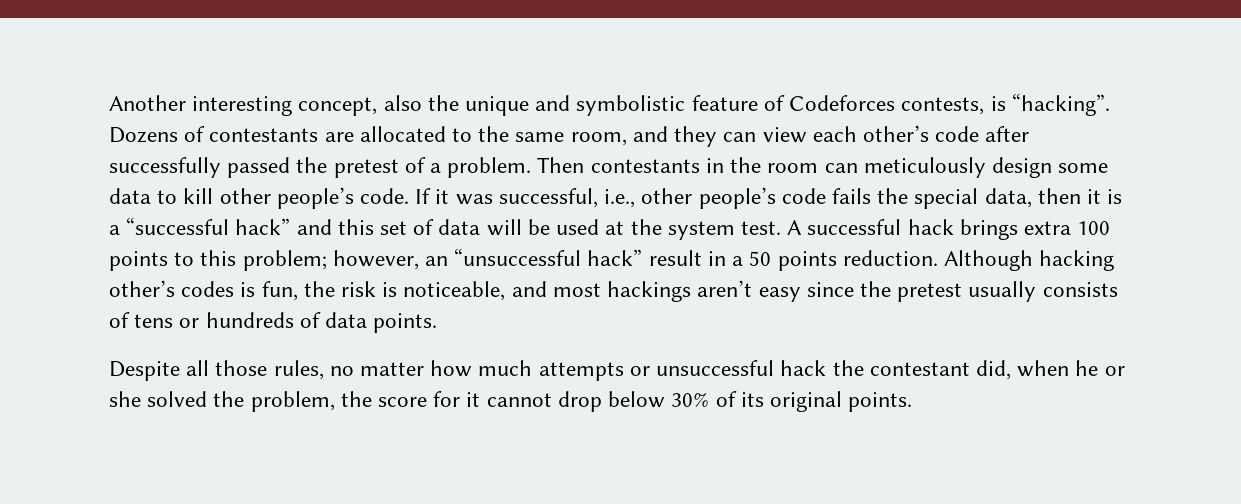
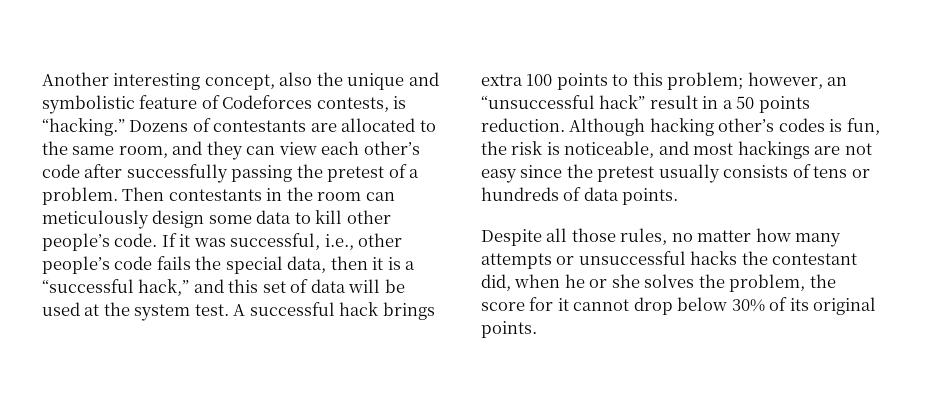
- Another interesting concept, also the unique and symbolistic feature of Codeforces contests, is “hacking”.
+ Another interesting concept, also the unique and symbolistic feature of Codeforces contests, is “hacking.”
- Dozens of contestants are allocated to the same room, and they can view each other’s code after successfully passed the pretest of a problem.
+ Dozens of contestants are allocated to the same room, and they can view each other’s code after successfully passing the pretest of a problem.
- If it was successful, i.e., other people’s code fails the special data, then it is a “successful hack” and this set of data will be used at the system test.
+ If it was successful, i.e., other people’s code fails the special data, then it is a “successful hack,” and this set of data will be used at the system test.
- Although hacking other’s codes is fun, the risk is noticeable, and most hackings aren’t easy since the pretest usually consists of tens or hundreds of data points.
+ Although hacking other’s codes is fun, the risk is noticeable, and most hackings are not easy since the pretest usually consists of tens or hundreds of data points.
- Despite all those rules, no matter how much attempts or unsuccessful hack the contestant did, when he or she solved the problem, the score for it cannot drop below 30% of its original points.
+ Despite all those rules, no matter how many attempts or unsuccessful hacks the contestant did, when he or she solves the problem, the score for it cannot drop below 30% of its original points.

